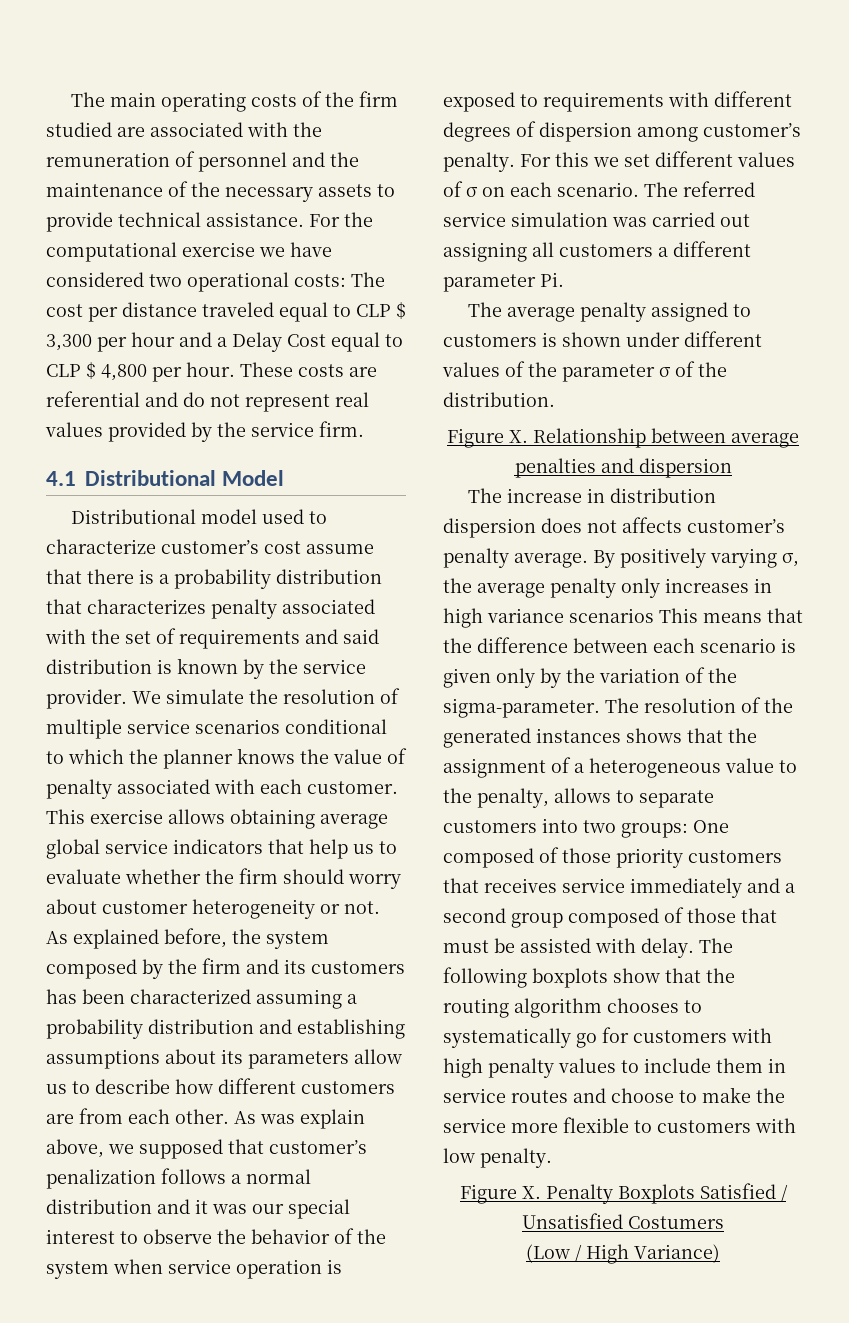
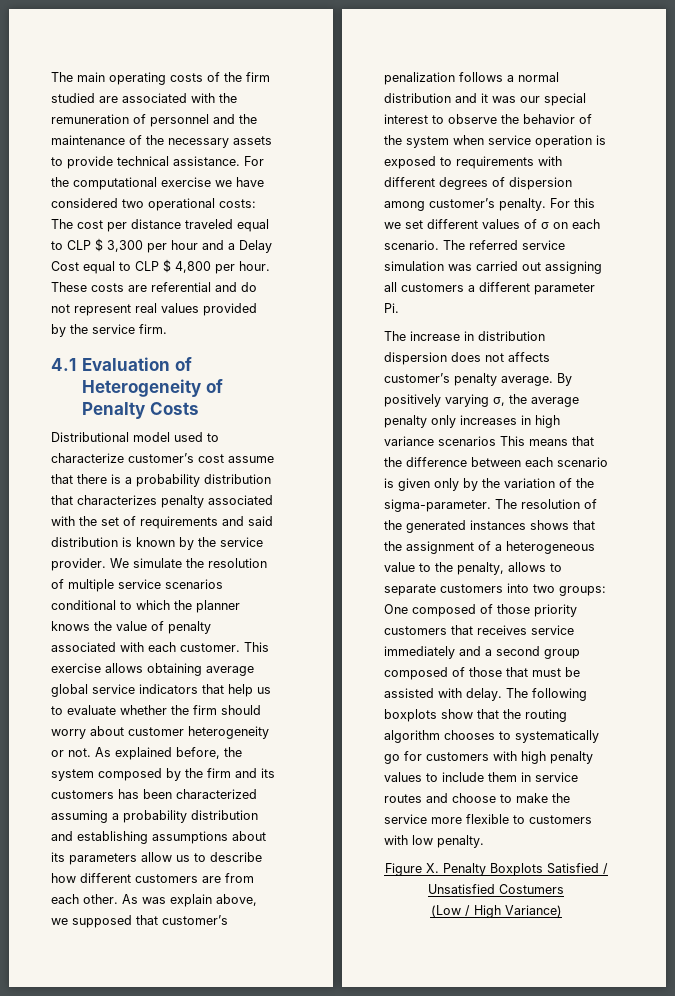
- 4.1 Distributional Model
+ 4.1 Evaluation of Heterogeneity of Penalty Costs
- The average penalty assigned to customers is shown under different values of the parameter σ of the distribution.
- Figure X. Relationship between average penalties and dispersion

